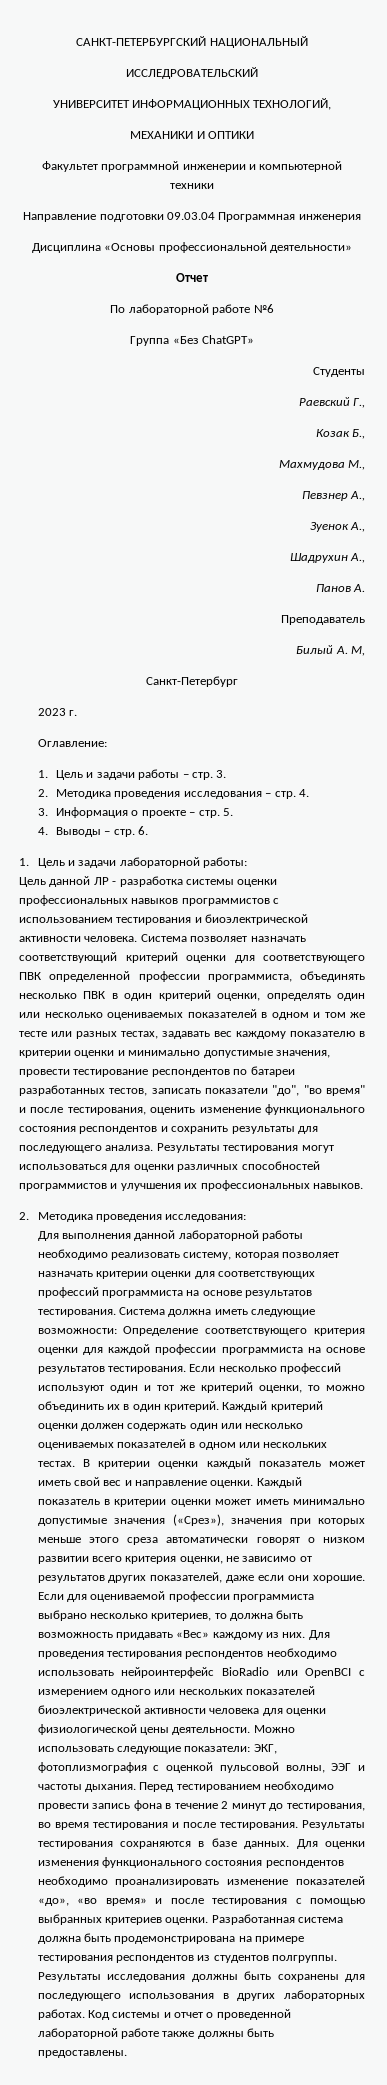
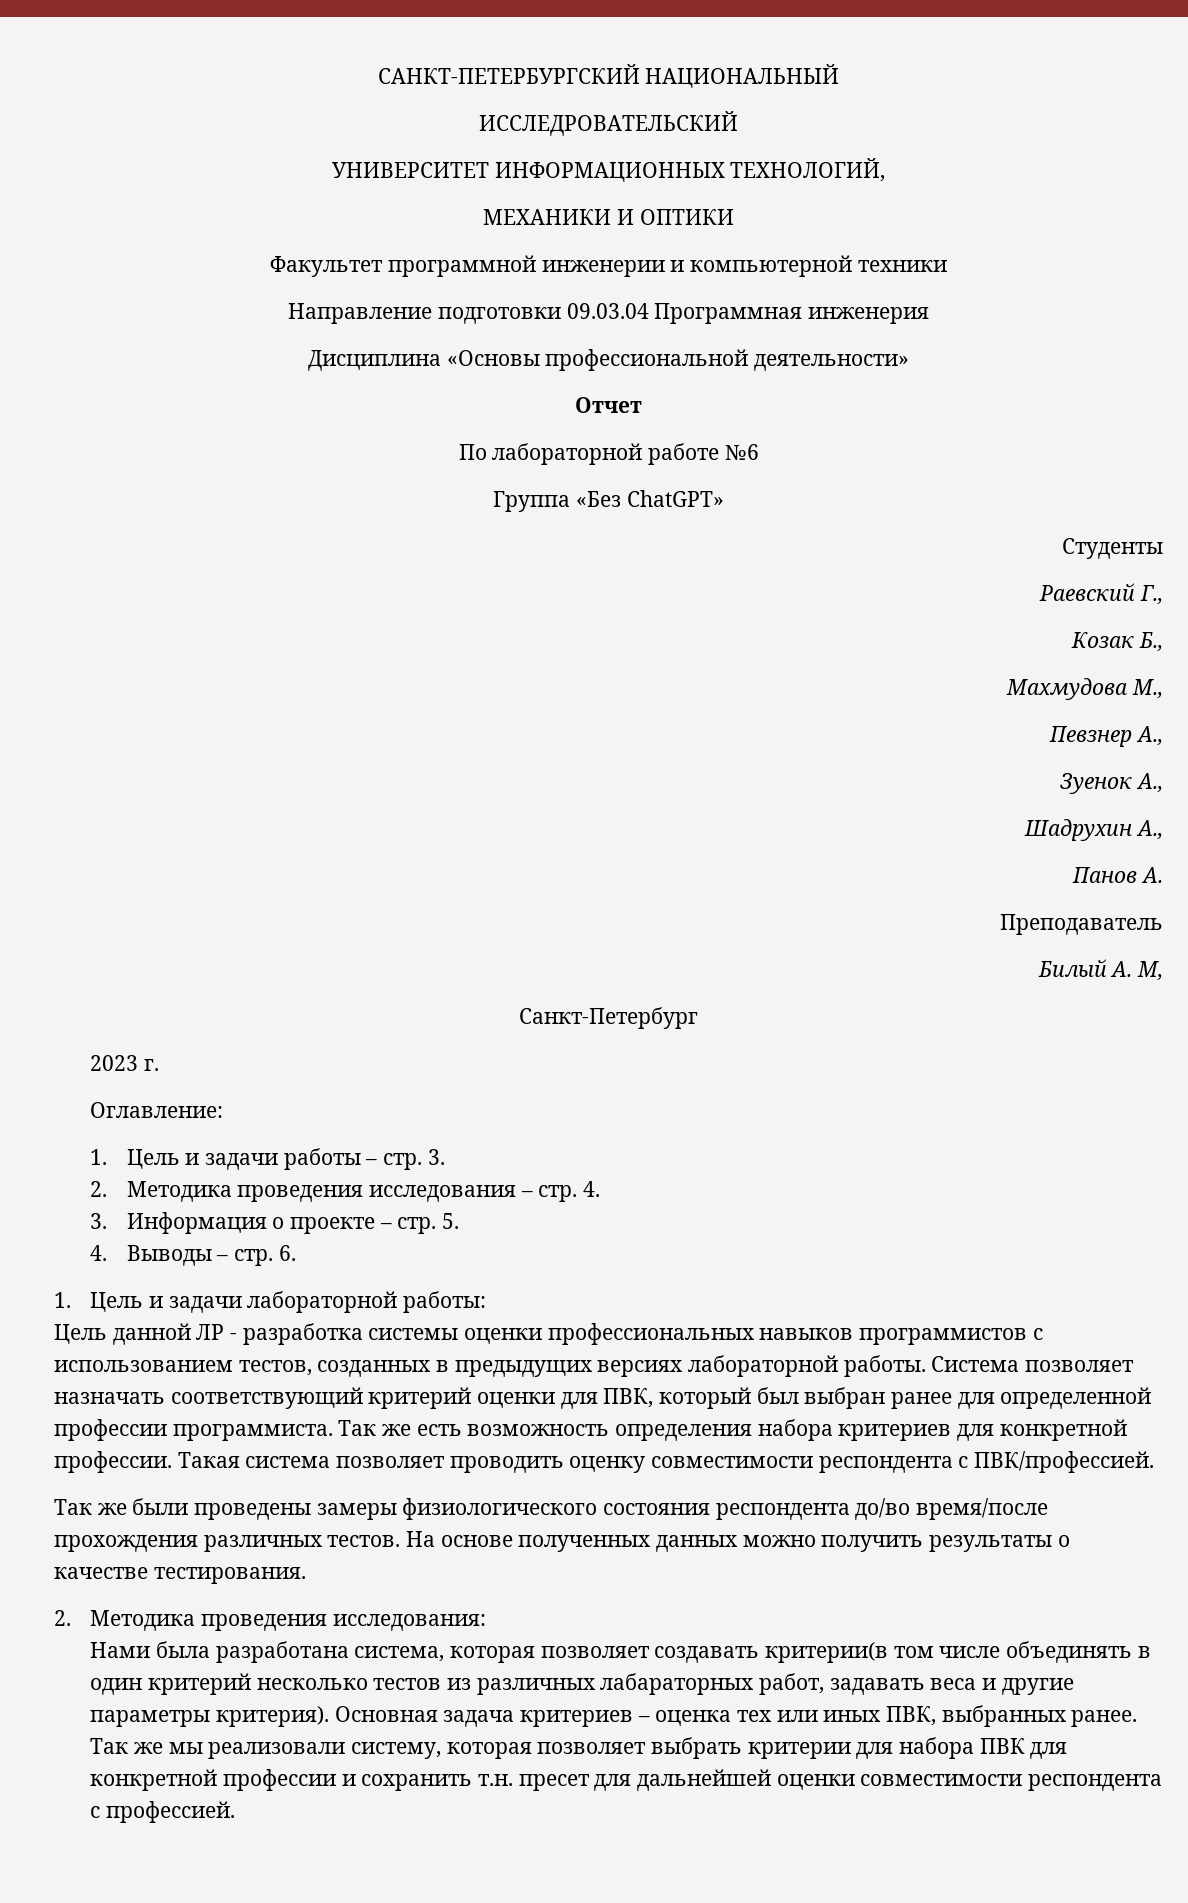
- Цель данной ЛР - разработка системы оценки профессиональных навыков программистов с использованием тестирования и биоэлектрической активности человека.
+ Цель данной ЛР - разработка системы оценки профессиональных навыков программистов с использованием тестов, созданных в предыдущих версиях лабораторной работы.
- Система позволяет назначать соответствующий критерий оценки для соответствующего ПВК определенной профессии программиста, объединять несколько ПВК в один критерий оценки, определять один или несколько оцениваемых показателей в одном и том же тесте или разных тестах, задавать вес каждому показателю в критерии оценки и минимально допустимые значения, провести тестирование респондентов по батареи разработанных тестов, записать показатели "до", "во время" и после тестирования, оценить изменение функционального состояния респондентов и сохранить результаты для последующего анализа. Результаты тестирования могут использоваться для оценки различных способностей программистов и улучшения их профессиональных навыков.
+ Система позволяет назначать соответствующий критерий оценки для ПВК, который был выбран ранее для определенной профессии программиста. Так же есть возможность определения набора критериев для конкретной профессии. Такая система позволяет проводить оценку совместимости респондента с ПВК/профессией.
+ Так же были проведены замеры физиологического состояния респондента до/во время/после прохождения различных тестов. На основе полученных данных можно получить результаты о качестве тестирования.
  2. Методика проведения исследования:
- Для выполнения данной лабораторной работы необходимо реализовать систему, которая позволяет назначать критерии оценки для соответствующих профессий программиста на основе результатов тестирования. Система должна иметь следующие возможности: Определение соответствующего критерия оценки для каждой профессии программиста на основе результатов тестирования. Если несколько профессий используют один и тот же критерий оценки, то можно объединить их в один критерий. Каждый критерий оценки должен содержать один или несколько оцениваемых показателей в одном или нескольких тестах. В критерии оценки каждый показатель может иметь свой вес и направление оценки. Каждый показатель в критерии оценки может иметь минимально допустимые значения («Срез»), значения при которых меньше этого среза автоматически говорят о низком развитии всего критерия оценки, не зависимо от результатов других показателей, даже если они хорошие. Если для оцениваемой профессии программиста выбрано несколько критериев, то должна быть возможность придавать «Вес» каждому из них. Для проведения тестирования респондентов необходимо использовать нейроинтерфейс BioRadio или OpenBCI с измерением одного или нескольких показателей биоэлектрической активности человека для оценки физиологической цены деятельности. Можно использовать следующие показатели: ЭКГ, фотоплизмография с оценкой пульсовой волны, ЭЭГ и частоты дыхания. Перед тестированием необходимо провести запись фона в течение 2 минут до тестирования, во время тестирования и после тестирования. Результаты тестирования сохраняются в базе данных. Для оценки изменения функционального состояния респондентов необходимо проанализировать изменение показателей «до», «во время» и после тестирования с помощью выбранных критериев оценки. Разработанная система должна быть продемонстрирована на примере тестирования респондентов из студентов полгруппы. Результаты исследования должны быть сохранены для последующего использования в других лабораторных работах. Код системы и отчет о проведенной лабораторной работе также должны быть предоставлены.
+ Нами была разработана система, которая позволяет создавать критерии(в том числе объединять в один критерий несколько тестов из различных лабараторных работ, задавать веса и другие параметры критерия). Основная задача критериев – оценка тех или иных ПВК, выбранных ранее. Так же мы реализовали систему, которая позволяет выбрать критерии для набора ПВК для конкретной профессии и сохранить т.н. пресет для дальнейшей оценки совместимости респондента с профессией.

